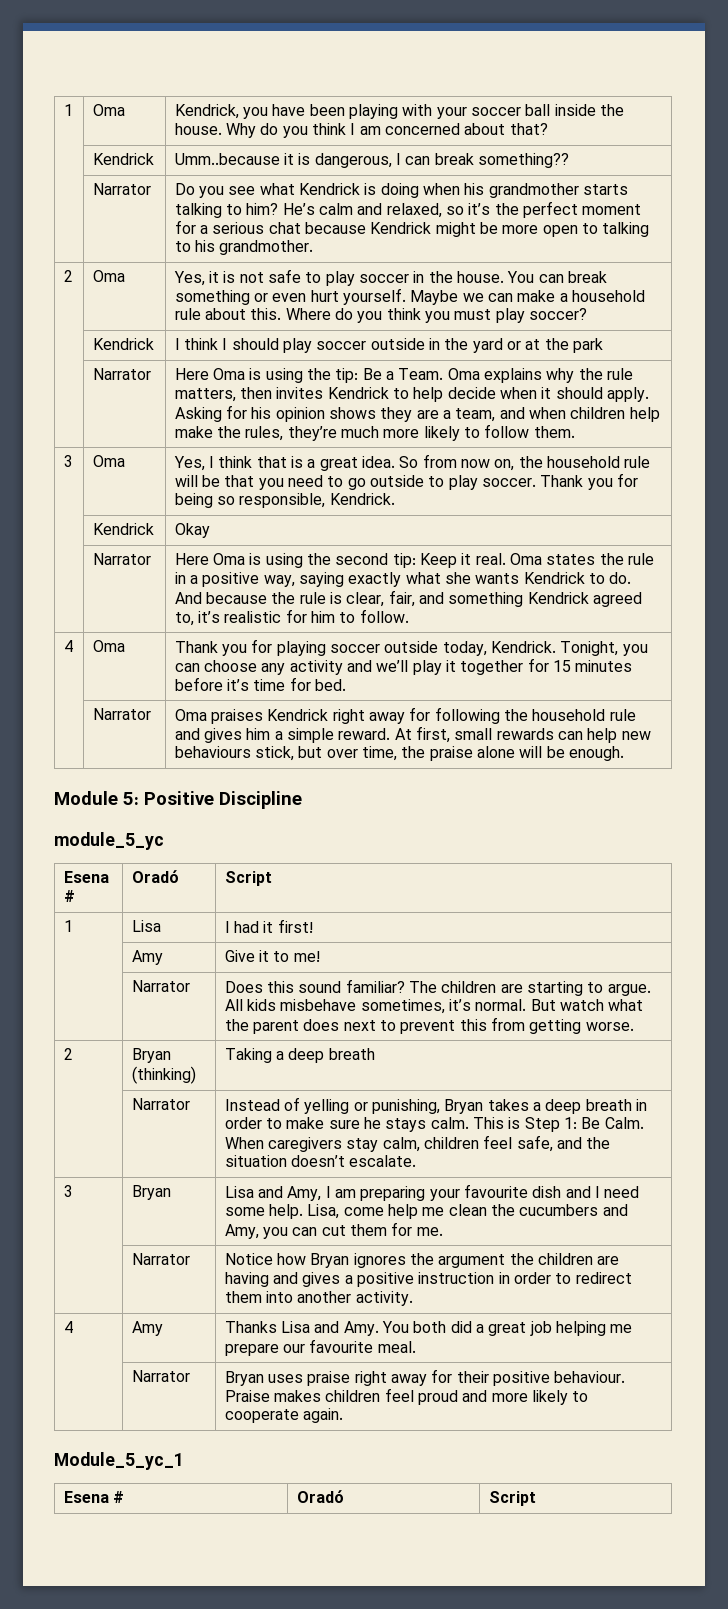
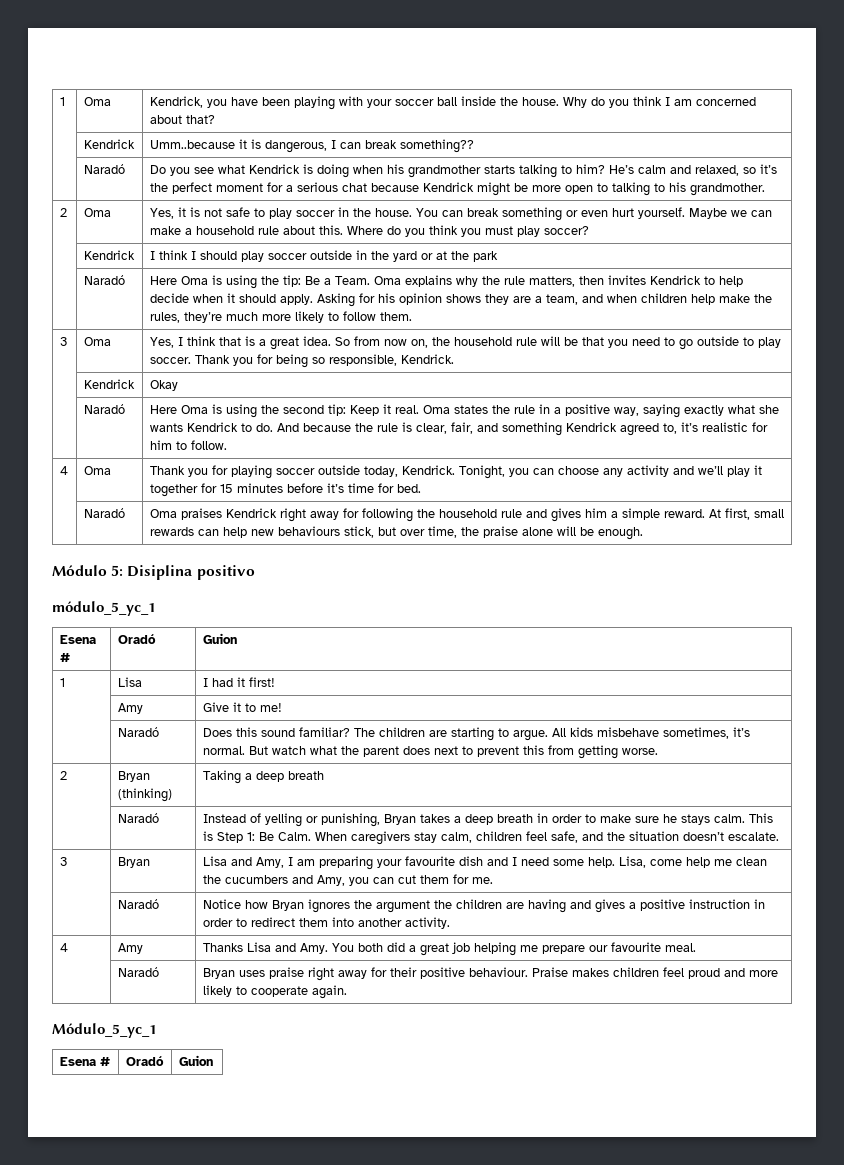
- | Narrator | Do you see what Kendrick is doing when his grandmother starts talking to him? He’s calm and relaxed, so it’s the perfect moment for a serious chat because Kendrick might be more open to talking to his grandmother.
+ | Naradó | Do you see what Kendrick is doing when his grandmother starts talking to him? He’s calm and relaxed, so it’s the perfect moment for a serious chat because Kendrick might be more open to talking to his grandmother.
  | Kendrick | I think I should play soccer outside in the yard or at the park
- | Narrator
+ | Naradó
  | Kendrick | Okay
- | Narrator
+ | Naradó
- | Narrator | Oma praises Kendrick right away for following the household rule and gives him a simple reward. At first, small rewards can help new behaviours stick, but over time, the praise alone will be enough.
+ | Naradó | Oma praises Kendrick right away for following the household rule and gives him a simple reward. At first, small rewards can help new behaviours stick, but over time, the praise alone will be enough.
- Module 5: Positive Discipline
- module_5_yc
- Esena # | Oradó | Script
+ Módulo 5: Disiplina positivo
+ módulo_5_yc_1
+ Esena # | Oradó | Guion
- | Narrator | Does this sound familiar? The children are starting to argue. All kids misbehave sometimes, it’s normal. But watch what the parent does next to prevent this from getting worse.
+ | Naradó | Does this sound familiar? The children are starting to argue. All kids misbehave sometimes, it’s normal. But watch what the parent does next to prevent this from getting worse.
- | Narrator | Instead of yelling or punishing, Bryan takes a deep breath in order to make sure he stays calm. This is Step 1: Be Calm. When caregivers stay calm, children feel safe, and the situation doesn’t escalate.
+ | Naradó | Instead of yelling or punishing, Bryan takes a deep breath in order to make sure he stays calm. This is Step 1: Be Calm. When caregivers stay calm, children feel safe, and the situation doesn’t escalate.
- | Narrator | Notice how Bryan ignores the argument the children are having and gives a positive instruction in order to redirect them into another activity.
+ | Naradó | Notice how Bryan ignores the argument the children are having and gives a positive instruction in order to redirect them into another activity.
- | Narrator | Bryan uses praise right away for their positive behaviour. Praise makes children feel proud and more likely to cooperate again.
+ | Naradó | Bryan uses praise right away for their positive behaviour. Praise makes children feel proud and more likely to cooperate again.
- Module_5_yc_1
- Esena # | Oradó | Script
+ Módulo_5_yc_1
+ Esena # | Oradó | Guion

